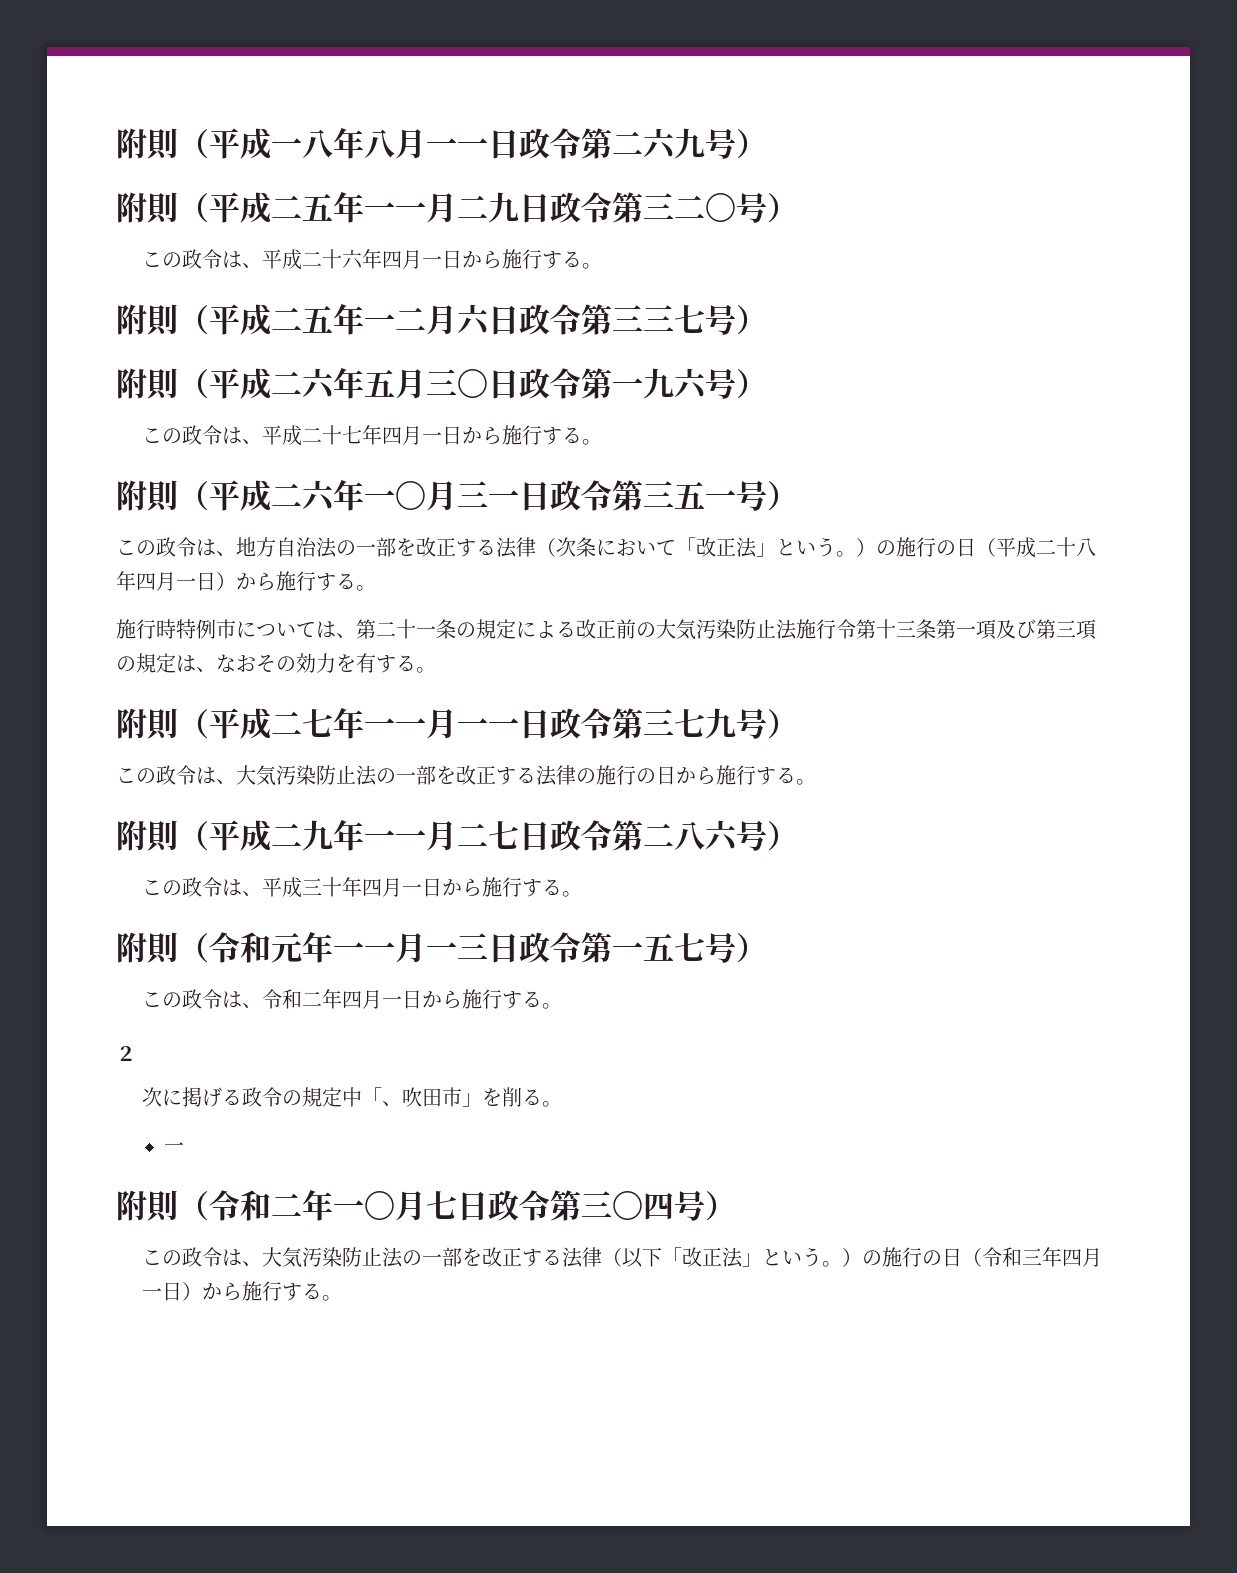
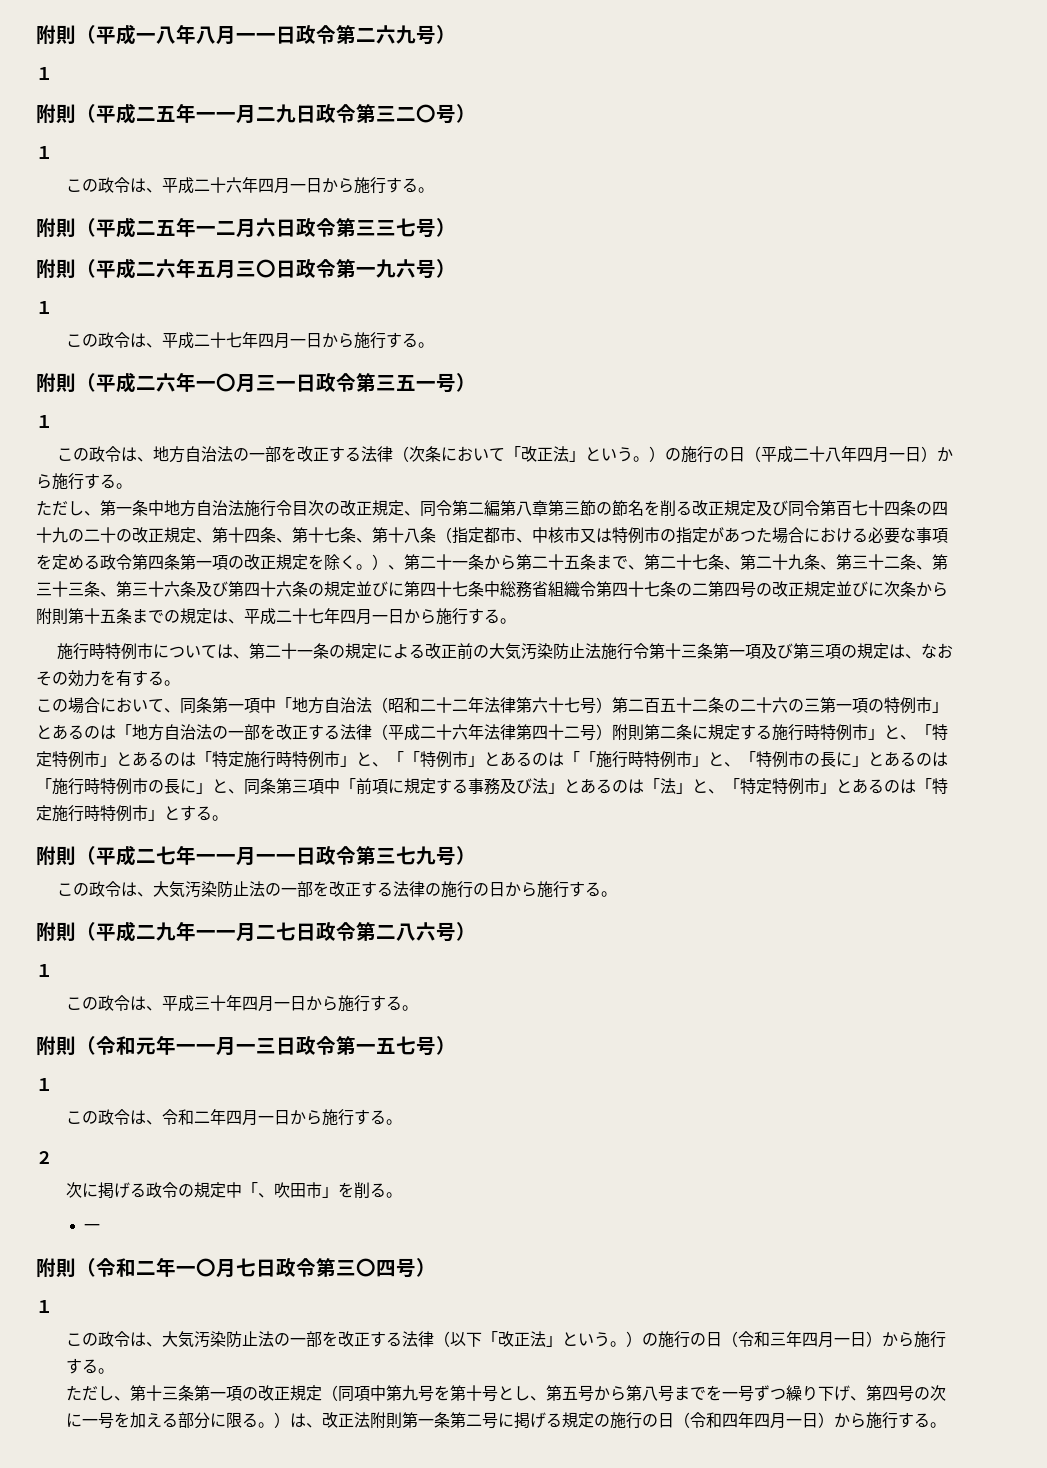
  附則（平成一八年八月一一日政令第二六九号）
+ １
  附則（平成二五年一一月二九日政令第三二〇号）
+ １
  附則（平成二六年五月三〇日政令第一九六号）
+ １
  附則（平成二六年一〇月三一日政令第三五一号）
+ １
+ ただし、第一条中地方自治法施行令目次の改正規定、同令第二編第八章第三節の節名を削る改正規定及び同令第百七十四条の四十九の二十の改正規定、第十四条、第十七条、第十八条（指定都市、中核市又は特例市の指定があつた場合における必要な事項を定める政令第四条第一項の改正規定を除く。）、第二十一条から第二十五条まで、第二十七条、第二十九条、第三十二条、第三十三条、第三十六条及び第四十六条の規定並びに第四十七条中総務省組織令第四十七条の二第四号の改正規定並びに次条から附則第十五条までの規定は、平成二十七年四月一日から施行する。
+ この場合において、同条第一項中「地方自治法（昭和二十二年法律第六十七号）第二百五十二条の二十六の三第一項の特例市」とあるのは「地方自治法の一部を改正する法律（平成二十六年法律第四十二号）附則第二条に規定する施行時特例市」と、「特定特例市」とあるのは「特定施行時特例市」と、「「特例市」とあるのは「「施行時特例市」と、「特例市の長に」とあるのは「施行時特例市の長に」と、同条第三項中「前項に規定する事務及び法」とあるのは「法」と、「特定特例市」とあるのは「特定施行時特例市」とする。
  附則（平成二九年一一月二七日政令第二八六号）
+ １
  附則（令和元年一一月一三日政令第一五七号）
+ １
  附則（令和二年一〇月七日政令第三〇四号）
+ １
+ ただし、第十三条第一項の改正規定（同項中第九号を第十号とし、第五号から第八号までを一号ずつ繰り下げ、第四号の次に一号を加える部分に限る。）は、改正法附則第一条第二号に掲げる規定の施行の日（令和四年四月一日）から施行する。

